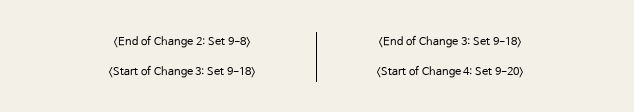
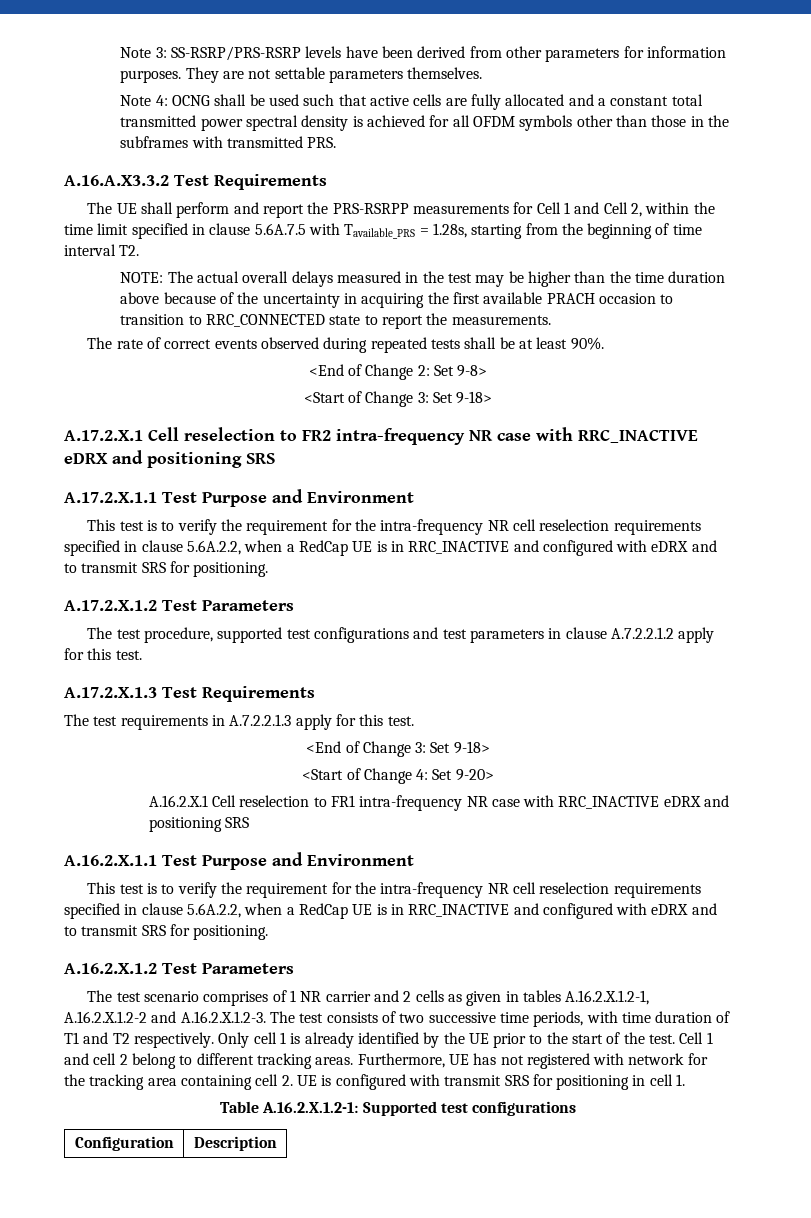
+ Note 3: SS-RSRP/PRS-RSRP levels have been derived from other parameters for information purposes. They are not settable parameters themselves.
+ Note 4: OCNG shall be used such that active cells are fully allocated and a constant total transmitted power spectral density is achieved for all OFDM symbols other than those in the subframes with transmitted PRS.
+ A.16.A.X3.3.2 Test Requirements
+ The UE shall perform and report the PRS-RSRPP measurements for Cell 1 and Cell 2, within the time limit specified in clause 5.6A.7.5 with Tavailable_PRS = 1.28s, starting from the beginning of time interval T2.
+ NOTE: The actual overall delays measured in the test may be higher than the time duration above because of the uncertainty in acquiring the first available PRACH occasion to transition to RRC_CONNECTED state to report the measurements.
+ The rate of correct events observed during repeated tests shall be at least 90%.
+ A.17.2.X.1 Cell reselection to FR2 intra-frequency NR case with RRC_INACTIVE eDRX and positioning SRS
+ A.17.2.X.1.1 Test Purpose and Environment
+ This test is to verify the requirement for the intra-frequency NR cell reselection requirements specified in clause 5.6A.2.2, when a RedCap UE is in RRC_INACTIVE and configured with eDRX and to transmit SRS for positioning.
+ A.17.2.X.1.2 Test Parameters
+ The test procedure, supported test configurations and test parameters in clause A.7.2.2.1.2 apply for this test.
+ A.17.2.X.1.3 Test Requirements
+ The test requirements in A.7.2.2.1.3 apply for this test.
+ A.16.2.X.1 Cell reselection to FR1 intra-frequency NR case with RRC_INACTIVE eDRX and positioning SRS
+ A.16.2.X.1.1 Test Purpose and Environment
+ This test is to verify the requirement for the intra-frequency NR cell reselection requirements specified in clause 5.6A.2.2, when a RedCap UE is in RRC_INACTIVE and configured with eDRX and to transmit SRS for positioning.
+ A.16.2.X.1.2 Test Parameters
+ The test scenario comprises of 1 NR carrier and 2 cells as given in tables A.16.2.X.1.2-1, A.16.2.X.1.2-2 and A.16.2.X.1.2-3. The test consists of two successive time periods, with time duration of T1 and T2 respectively. Only cell 1 is already identified by the UE prior to the start of the test. Cell 1 and cell 2 belong to different tracking areas. Furthermore, UE has not registered with network for the tracking area containing cell 2. UE is configured with transmit SRS for positioning in cell 1.
+ Table A.16.2.X.1.2-1: Supported test configurations
+ Configuration | Description

